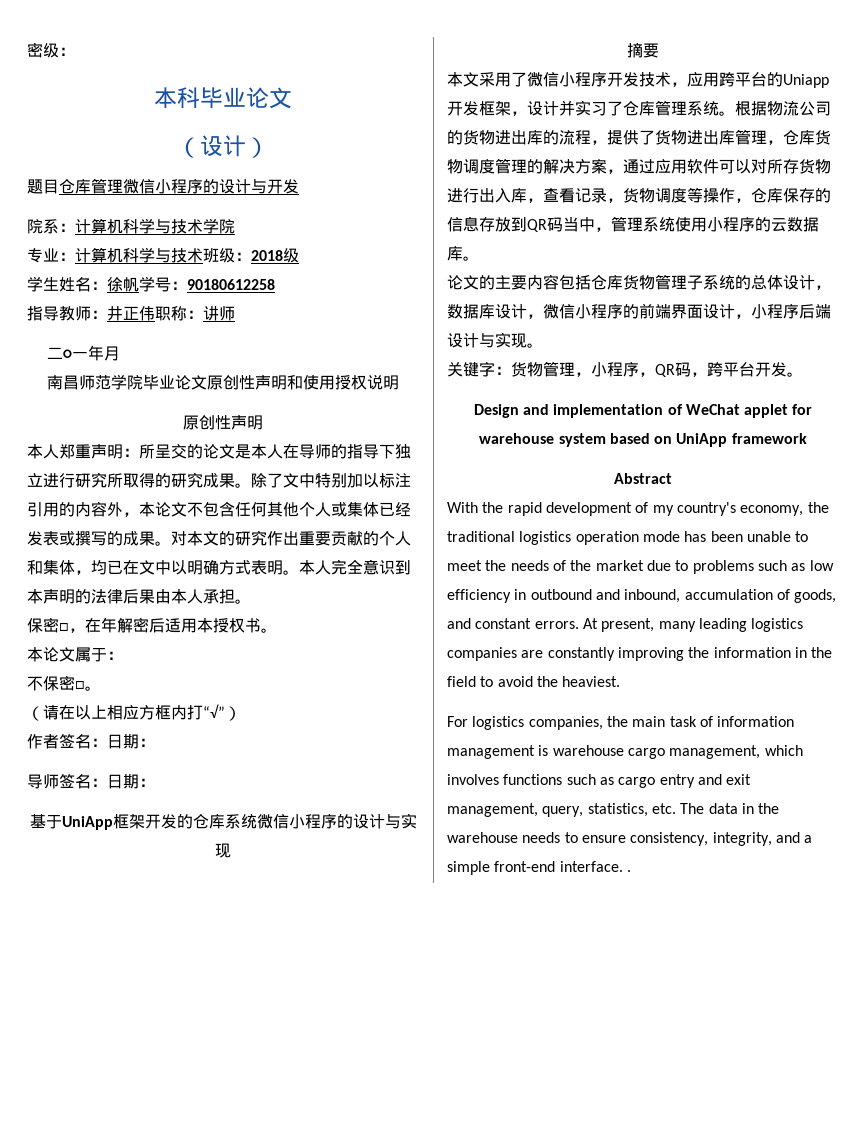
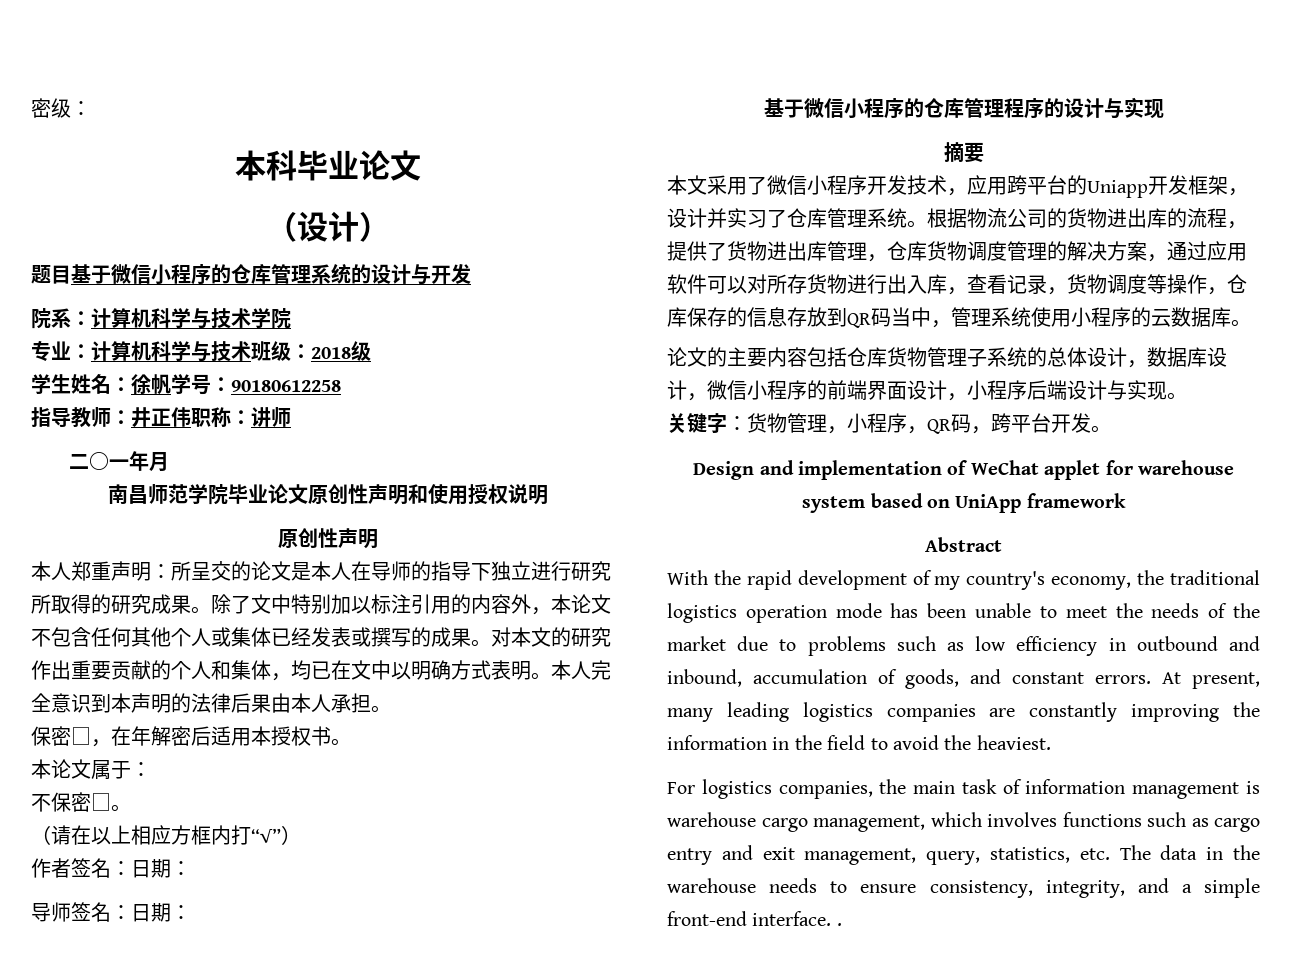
- 题目仓库管理微信小程序的设计与开发
+ 题目基于微信小程序的仓库管理系统的设计与开发
- 基于UniApp框架开发的仓库系统微信小程序的设计与实现
+ 基于微信小程序的仓库管理程序的设计与实现

